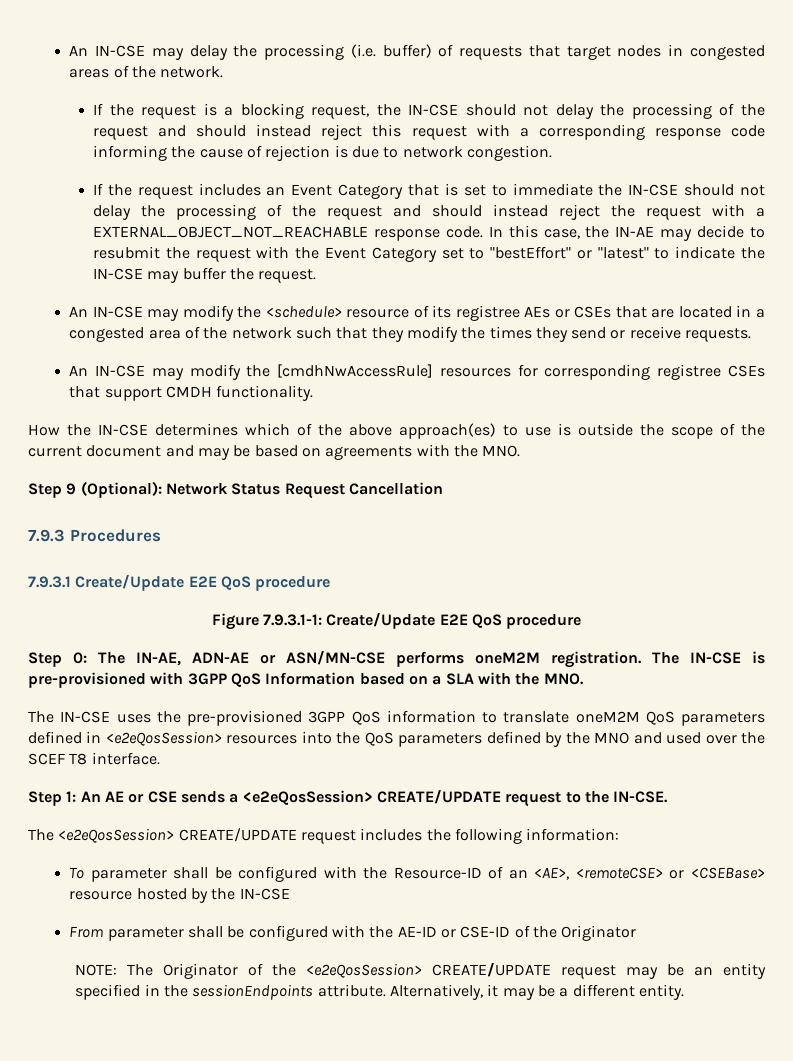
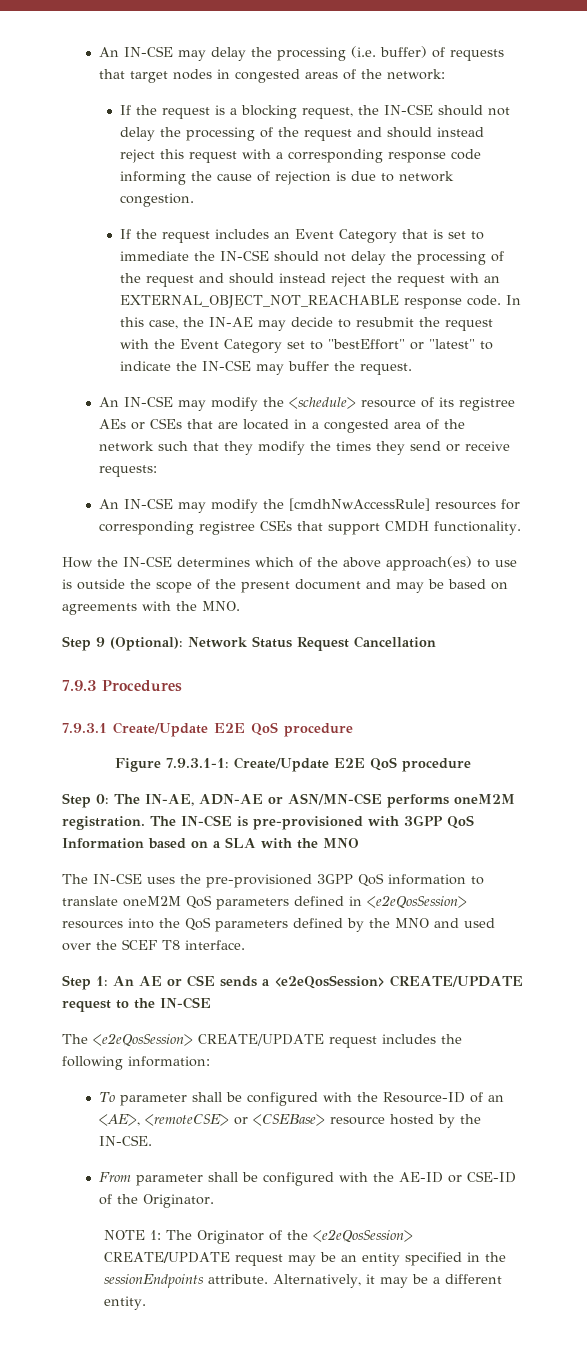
- An IN-CSE may delay the processing (i.e. buffer) of requests that target nodes in congested areas of the network.
+ An IN-CSE may delay the processing (i.e. buffer) of requests that target nodes in congested areas of the network:
- If the request includes an Event Category that is set to immediate the IN-CSE should not delay the processing of the request and should instead reject the request with a EXTERNAL_OBJECT_NOT_REACHABLE response code.
+ If the request includes an Event Category that is set to immediate the IN-CSE should not delay the processing of the request and should instead reject the request with an EXTERNAL_OBJECT_NOT_REACHABLE response code.
- An IN-CSE may modify the <schedule> resource of its registree AEs or CSEs that are located in a congested area of the network such that they modify the times they send or receive requests.
+ An IN-CSE may modify the <schedule> resource of its registree AEs or CSEs that are located in a congested area of the network such that they modify the times they send or receive requests:
- How the IN-CSE determines which of the above approach(es) to use is outside the scope of the current document and may be based on agreements with the MNO.
+ How the IN-CSE determines which of the above approach(es) to use is outside the scope of the present document and may be based on agreements with the MNO.
- The IN-CSE is pre-provisioned with 3GPP QoS Information based on a SLA with the MNO.
+ The IN-CSE is pre-provisioned with 3GPP QoS Information based on a SLA with the MNO
- Step 1: An AE or CSE sends a <e2eQosSession> CREATE/UPDATE request to the IN-CSE.
+ Step 1: An AE or CSE sends a <e2eQosSession> CREATE/UPDATE request to the IN-CSE
- To parameter shall be configured with the Resource-ID of an <AE>, <remoteCSE> or <CSEBase> resource hosted by the IN-CSE
+ To parameter shall be configured with the Resource-ID of an <AE>, <remoteCSE> or <CSEBase> resource hosted by the IN-CSE.
- From parameter shall be configured with the AE-ID or CSE-ID of the Originator
- NOTE: The Originator of the <e2eQosSession> CREATE/UPDATE request may be an entity specified in the sessionEndpoints attribute.
+ From parameter shall be configured with the AE-ID or CSE-ID of the Originator.
+ NOTE 1: The Originator of the <e2eQosSession> CREATE/UPDATE request may be an entity specified in the sessionEndpoints attribute.

